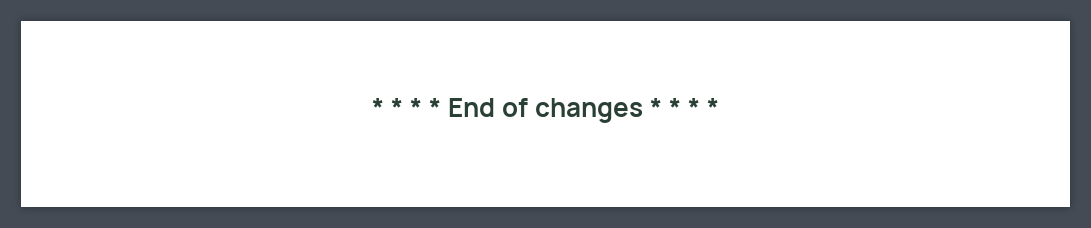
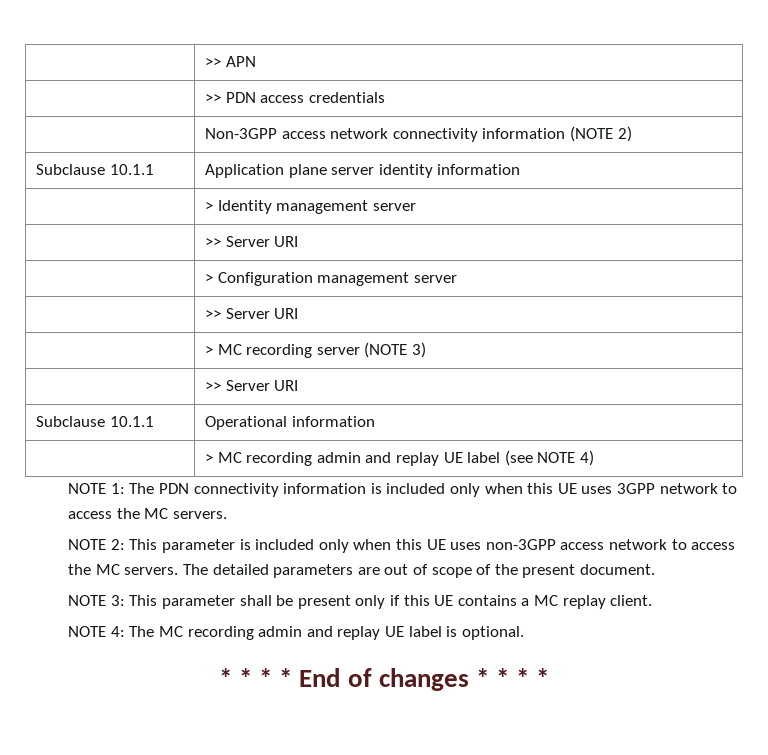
+ | >> APN
+ | >> PDN access credentials
+ | Non-3GPP access network connectivity information (NOTE 2)
+ Subclause 10.1.1 | Application plane server identity information
+ | > Identity management server
+ | >> Server URI
+ | > Configuration management server
+ | >> Server URI
+ | > MC recording server (NOTE 3)
+ | >> Server URI
+ Subclause 10.1.1 | Operational information
+ | > MC recording admin and replay UE label (see NOTE 4)
+ NOTE 1: The PDN connectivity information is included only when this UE uses 3GPP network to access the MC servers.
+ NOTE 2: This parameter is included only when this UE uses non-3GPP access network to access the MC servers. The detailed parameters are out of scope of the present document.
+ NOTE 3: This parameter shall be present only if this UE contains a MC replay client.
+ NOTE 4: The MC recording admin and replay UE label is optional.

